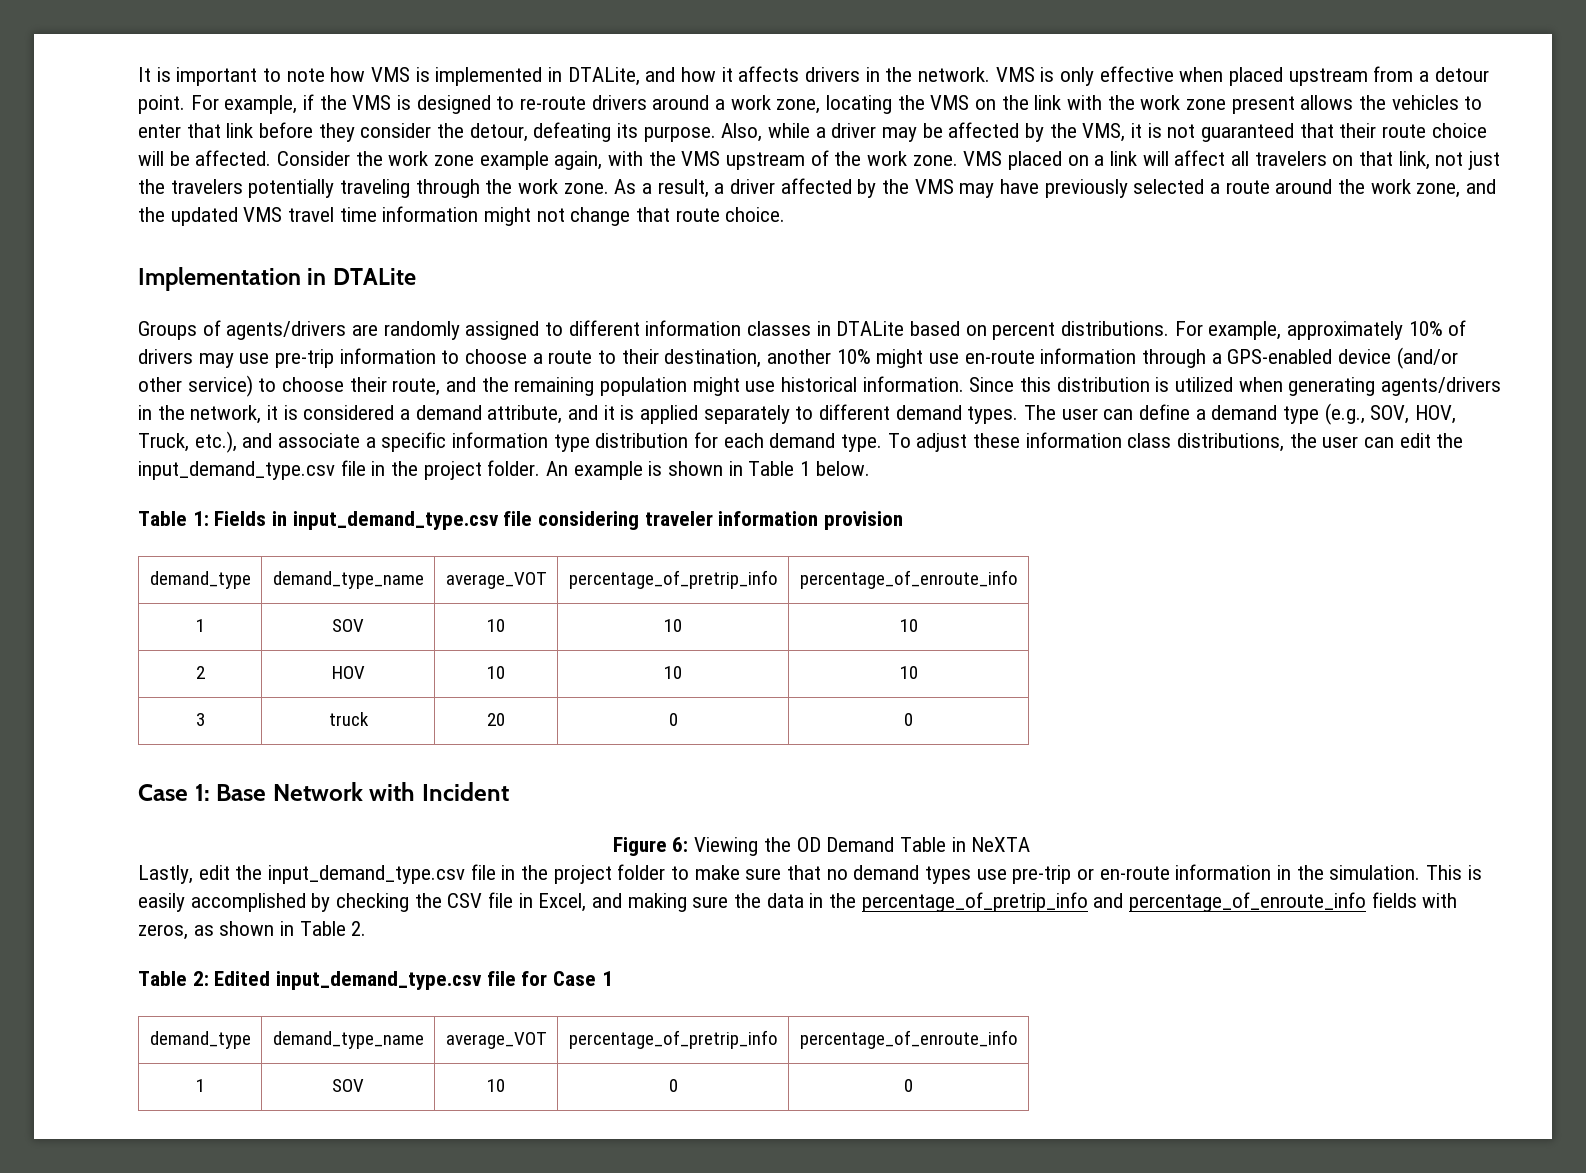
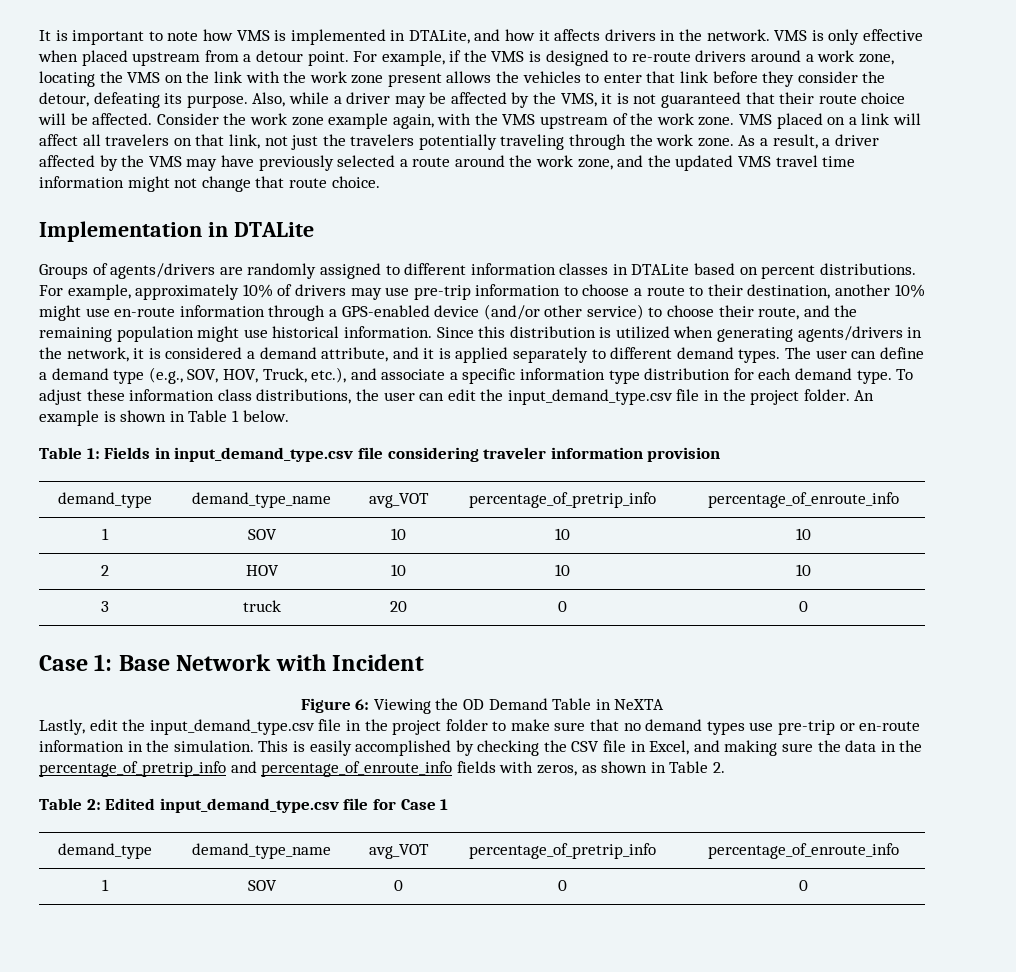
  Table 1: Fields in input_demand_type.csv file considering traveler information provision
- demand_type | demand_type_name | average_VOT | percentage_of_pretrip_info | percentage_of_enroute_info
+ demand_type | demand_type_name | avg_VOT | percentage_of_pretrip_info | percentage_of_enroute_info
  Table 2: Edited input_demand_type.csv file for Case 1
- demand_type | demand_type_name | average_VOT | percentage_of_pretrip_info | percentage_of_enroute_info
- 1 | SOV | 10 | 0 | 0
+ demand_type | demand_type_name | avg_VOT | percentage_of_pretrip_info | percentage_of_enroute_info
+ 1 | SOV | 0 | 0 | 0

